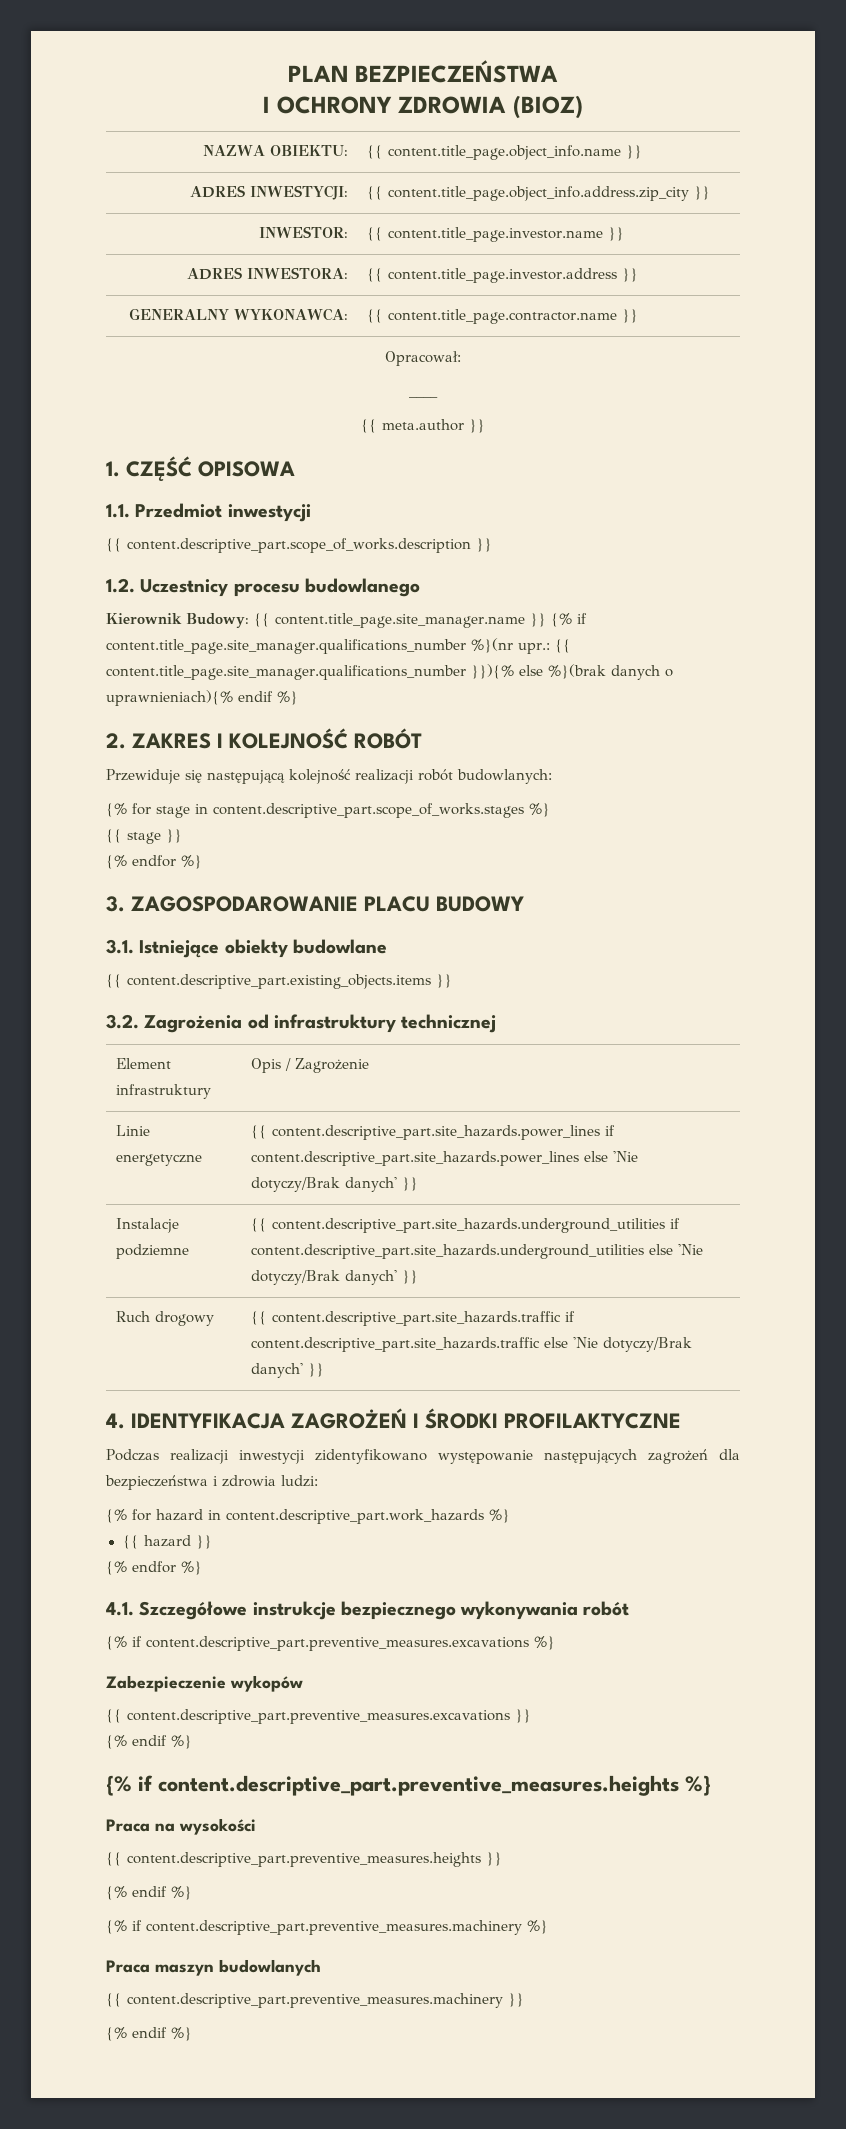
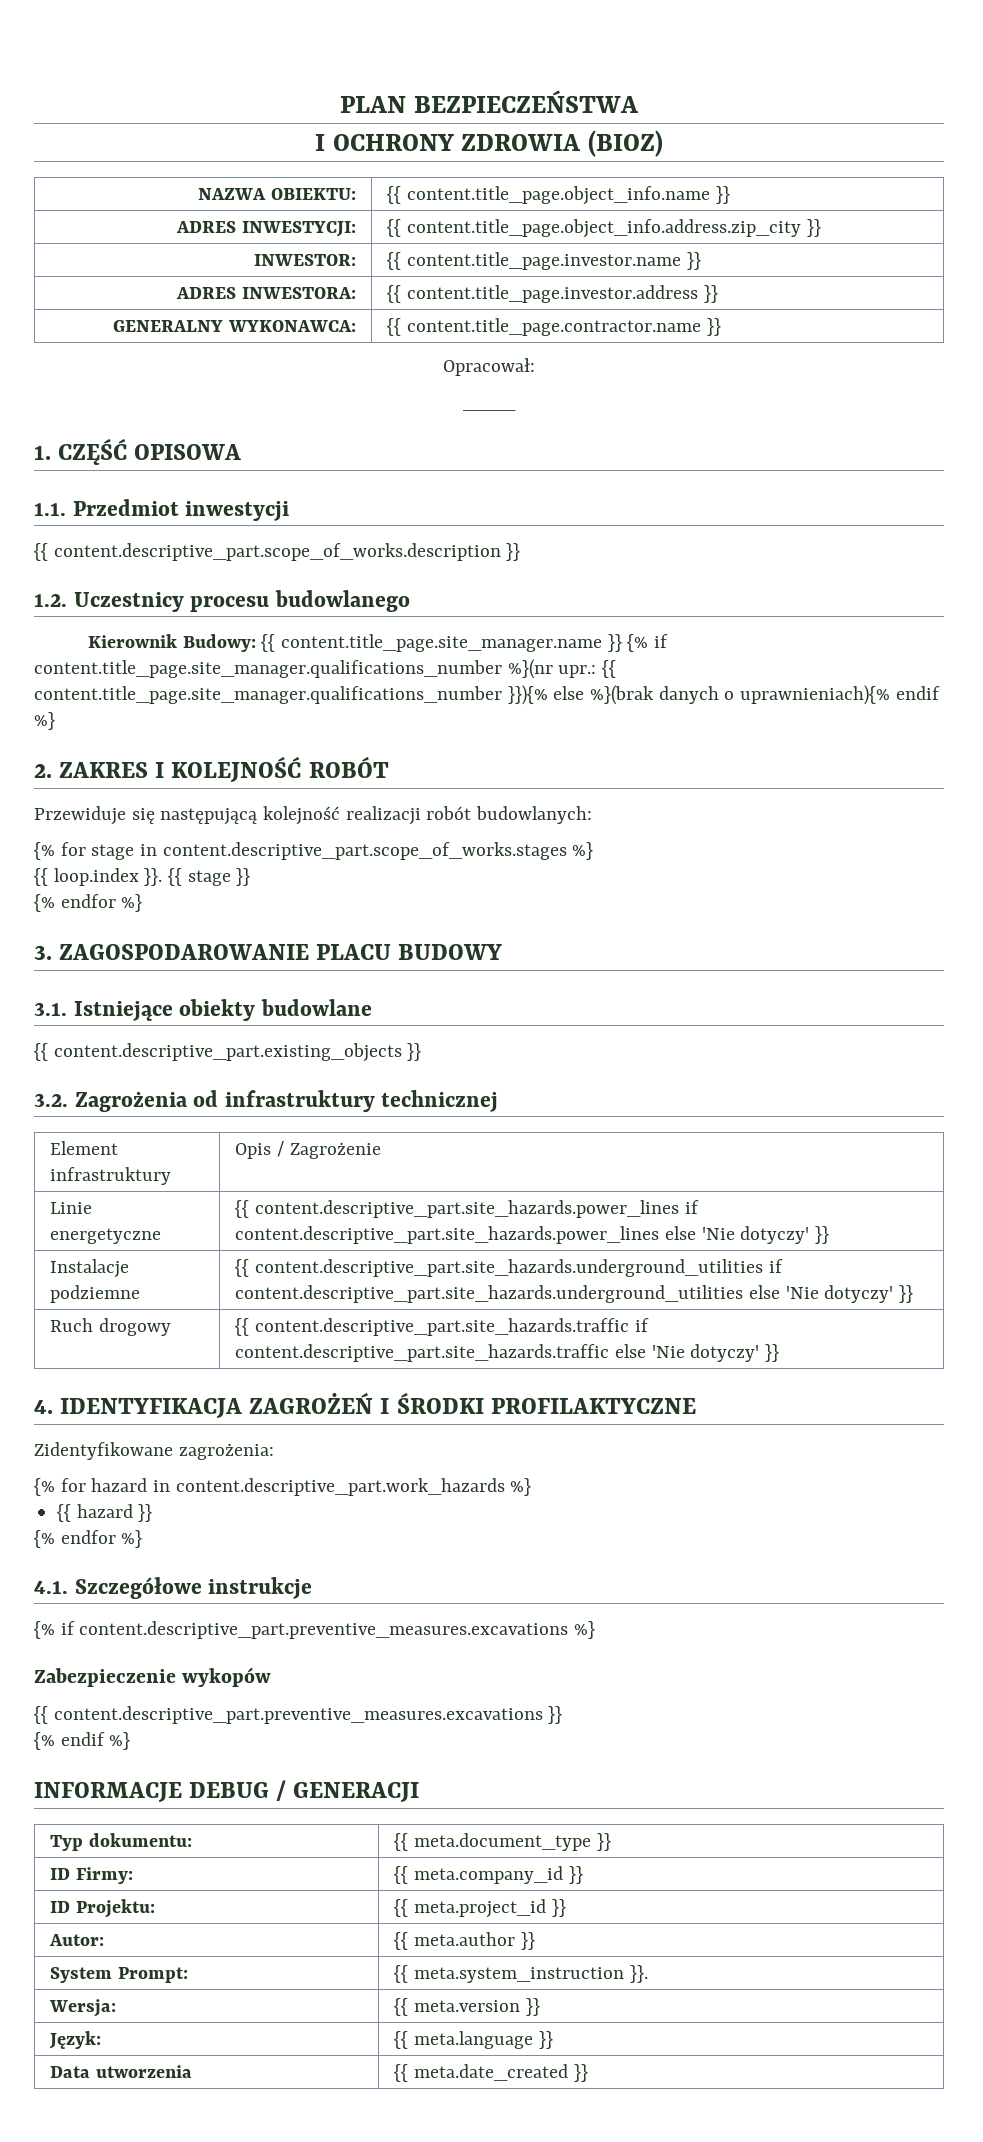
- {{ meta.author }}
- {{ stage }}
+ {{ loop.index }}. {{ stage }}
- {{ content.descriptive_part.existing_objects.items }}
+ {{ content.descriptive_part.existing_objects }}
- Linie energetyczne | {{ content.descriptive_part.site_hazards.power_lines if content.descriptive_part.site_hazards.power_lines else 'Nie dotyczy/Brak danych' }}
+ Linie energetyczne | {{ content.descriptive_part.site_hazards.power_lines if content.descriptive_part.site_hazards.power_lines else 'Nie dotyczy' }}
- Instalacje podziemne | {{ content.descriptive_part.site_hazards.underground_utilities if content.descriptive_part.site_hazards.underground_utilities else 'Nie dotyczy/Brak danych' }}
+ Instalacje podziemne | {{ content.descriptive_part.site_hazards.underground_utilities if content.descriptive_part.site_hazards.underground_utilities else 'Nie dotyczy' }}
- Ruch drogowy | {{ content.descriptive_part.site_hazards.traffic if content.descriptive_part.site_hazards.traffic else 'Nie dotyczy/Brak danych' }}
+ Ruch drogowy | {{ content.descriptive_part.site_hazards.traffic if content.descriptive_part.site_hazards.traffic else 'Nie dotyczy' }}
- Podczas realizacji inwestycji zidentyfikowano występowanie następujących zagrożeń dla bezpieczeństwa i zdrowia ludzi:
+ Zidentyfikowane zagrożenia:
- 4.1. Szczegółowe instrukcje bezpiecznego wykonywania robót
+ 4.1. Szczegółowe instrukcje
- {% if content.descriptive_part.preventive_measures.heights %}
- Praca na wysokości
- {{ content.descriptive_part.preventive_measures.heights }}
- {% endif %}
- {% if content.descriptive_part.preventive_measures.machinery %}
- Praca maszyn budowlanych
- {{ content.descriptive_part.preventive_measures.machinery }}
- {% endif %}
+ INFORMACJE DEBUG / GENERACJI
+ Typ dokumentu: | {{ meta.document_type }}
+ ID Firmy: | {{ meta.company_id }}
+ ID Projektu: | {{ meta.project_id }}
+ Autor: | {{ meta.author }}
+ System Prompt: | {{ meta.system_instruction }}.
+ Wersja: | {{ meta.version }}
+ Język: | {{ meta.language }}
+ Data utworzenia | {{ meta.date_created }}

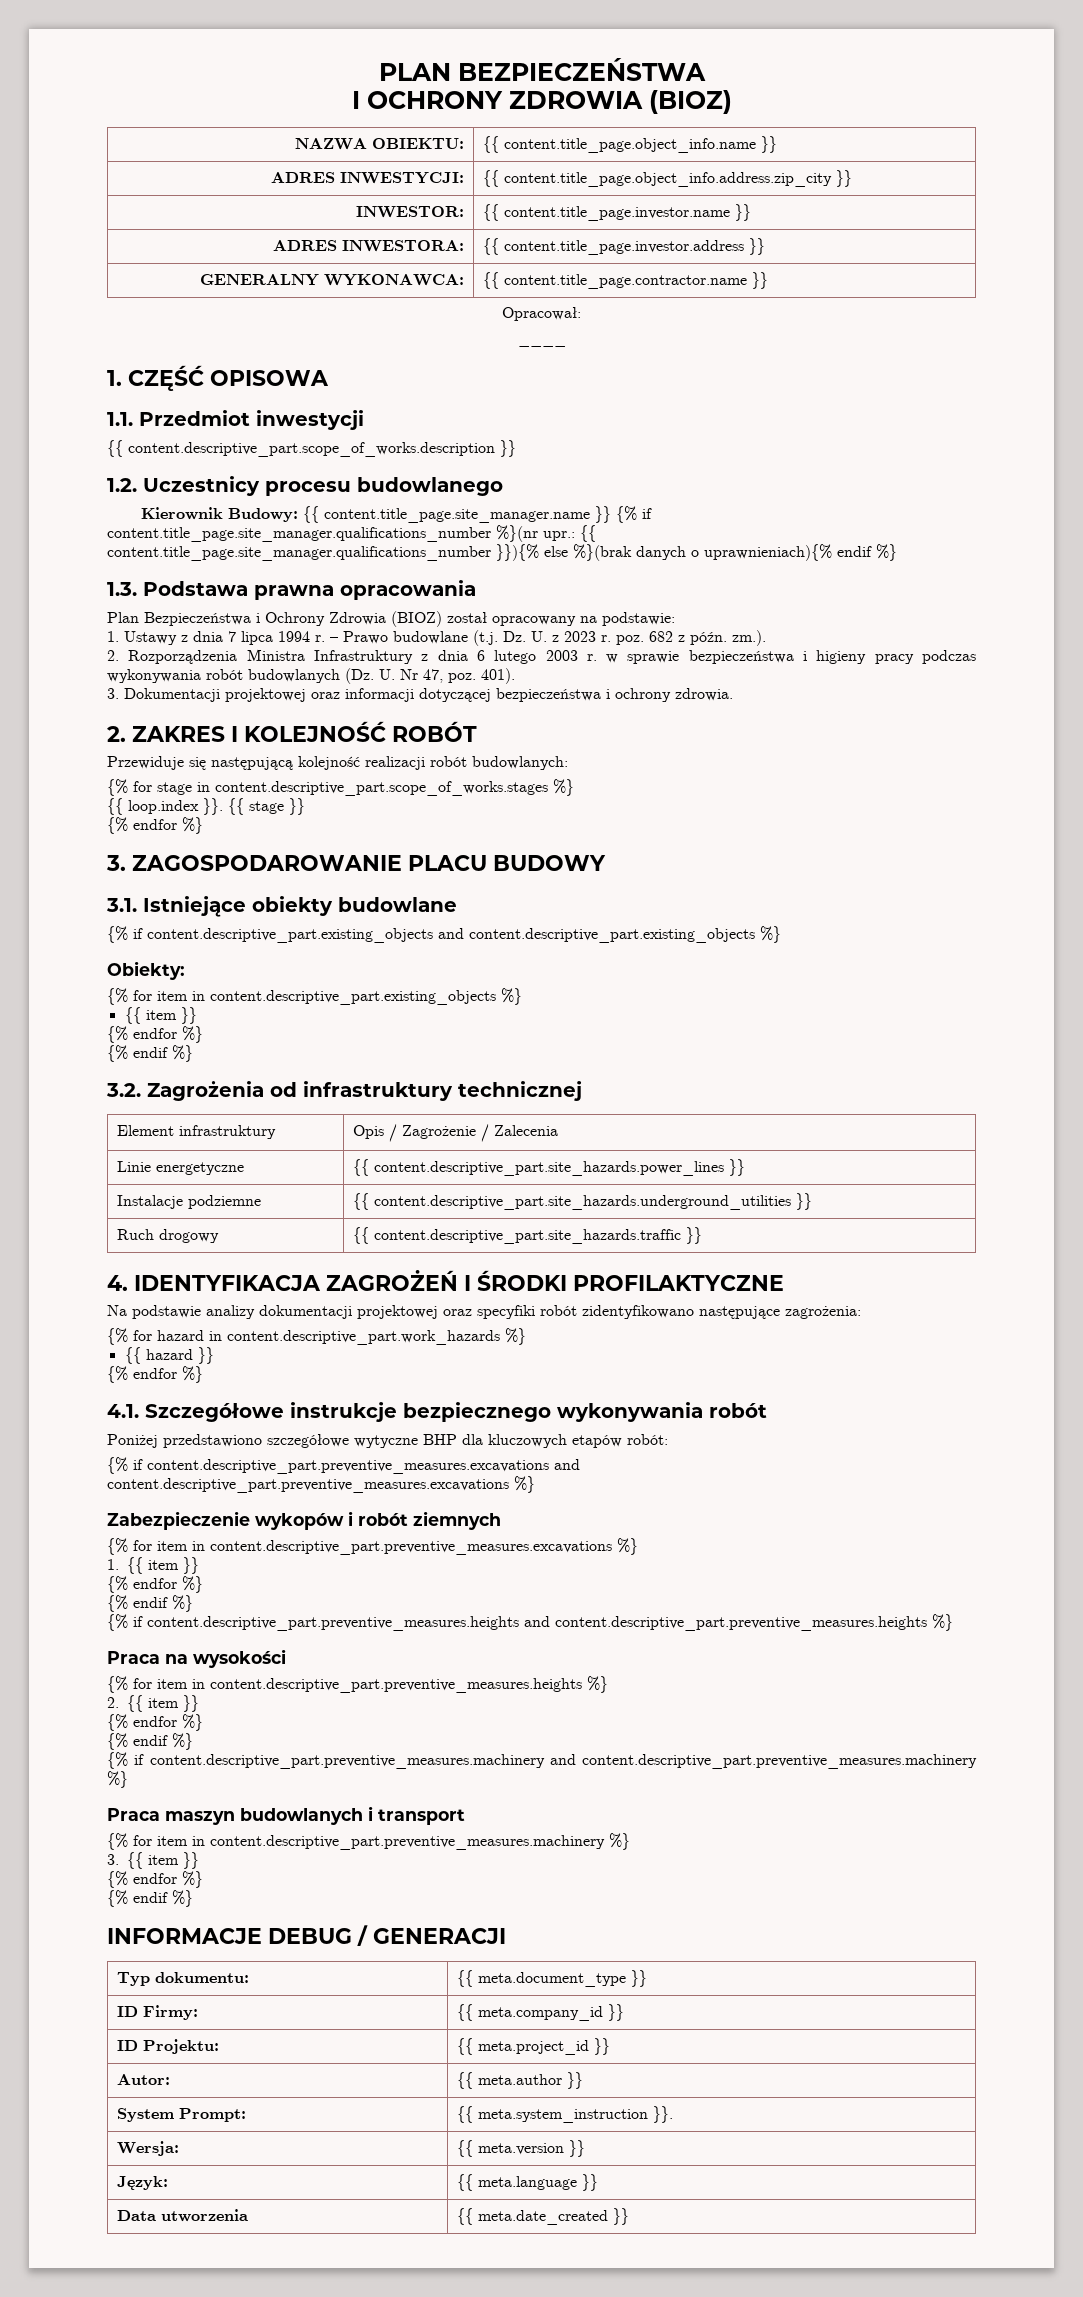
+ 1.3. Podstawa prawna opracowania
+ Plan Bezpieczeństwa i Ochrony Zdrowia (BIOZ) został opracowany na podstawie:
+ 1. Ustawy z dnia 7 lipca 1994 r. – Prawo budowlane (t.j. Dz. U. z 2023 r. poz. 682 z późn. zm.).
+ 2. Rozporządzenia Ministra Infrastruktury z dnia 6 lutego 2003 r. w sprawie bezpieczeństwa i higieny pracy podczas wykonywania robót budowlanych (Dz. U. Nr 47, poz. 401).
+ 3. Dokumentacji projektowej oraz informacji dotyczącej bezpieczeństwa i ochrony zdrowia.
- {{ content.descriptive_part.existing_objects }}
+ {% if content.descriptive_part.existing_objects and content.descriptive_part.existing_objects %}
+ Obiekty:
+ {% for item in content.descriptive_part.existing_objects %}
+ {{ item }}
+ {% endfor %}
+ {% endif %}
- Element infrastruktury | Opis / Zagrożenie
+ Element infrastruktury | Opis / Zagrożenie / Zalecenia
- Linie energetyczne | {{ content.descriptive_part.site_hazards.power_lines if content.descriptive_part.site_hazards.power_lines else 'Nie dotyczy' }}
+ Linie energetyczne | {{ content.descriptive_part.site_hazards.power_lines }}
- Instalacje podziemne | {{ content.descriptive_part.site_hazards.underground_utilities if content.descriptive_part.site_hazards.underground_utilities else 'Nie dotyczy' }}
+ Instalacje podziemne | {{ content.descriptive_part.site_hazards.underground_utilities }}
- Ruch drogowy | {{ content.descriptive_part.site_hazards.traffic if content.descriptive_part.site_hazards.traffic else 'Nie dotyczy' }}
+ Ruch drogowy | {{ content.descriptive_part.site_hazards.traffic }}
- Zidentyfikowane zagrożenia:
+ Na podstawie analizy dokumentacji projektowej oraz specyfiki robót zidentyfikowano następujące zagrożenia:
- 4.1. Szczegółowe instrukcje
+ 4.1. Szczegółowe instrukcje bezpiecznego wykonywania robót
+ Poniżej przedstawiono szczegółowe wytyczne BHP dla kluczowych etapów robót:
- {% if content.descriptive_part.preventive_measures.excavations %}
+ {% if content.descriptive_part.preventive_measures.excavations and content.descriptive_part.preventive_measures.excavations %}
- Zabezpieczenie wykopów
- {{ content.descriptive_part.preventive_measures.excavations }}
+ Zabezpieczenie wykopów i robót ziemnych
+ {% for item in content.descriptive_part.preventive_measures.excavations %}
+ 1. {{ item }}
+ {% endfor %}
+ {% endif %}
+ {% if content.descriptive_part.preventive_measures.heights and content.descriptive_part.preventive_measures.heights %}
+ Praca na wysokości
+ {% for item in content.descriptive_part.preventive_measures.heights %}
+ 2. {{ item }}
+ {% endfor %}
+ {% endif %}
+ {% if content.descriptive_part.preventive_measures.machinery and content.descriptive_part.preventive_measures.machinery %}
+ Praca maszyn budowlanych i transport
+ {% for item in content.descriptive_part.preventive_measures.machinery %}
+ 3. {{ item }}
+ {% endfor %}

